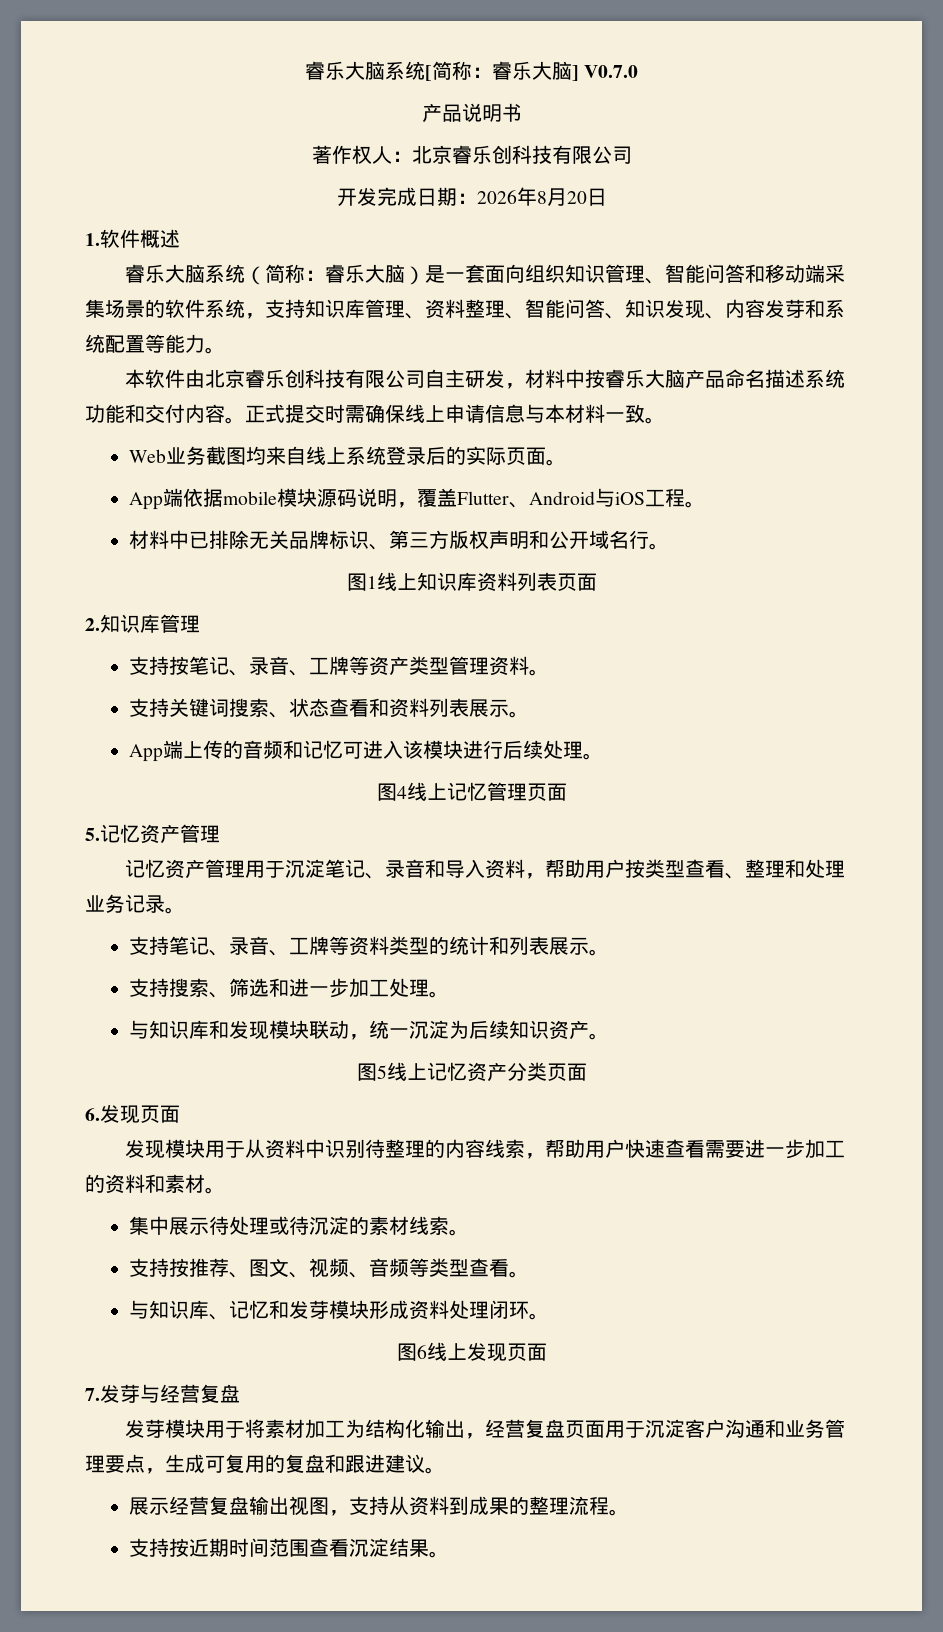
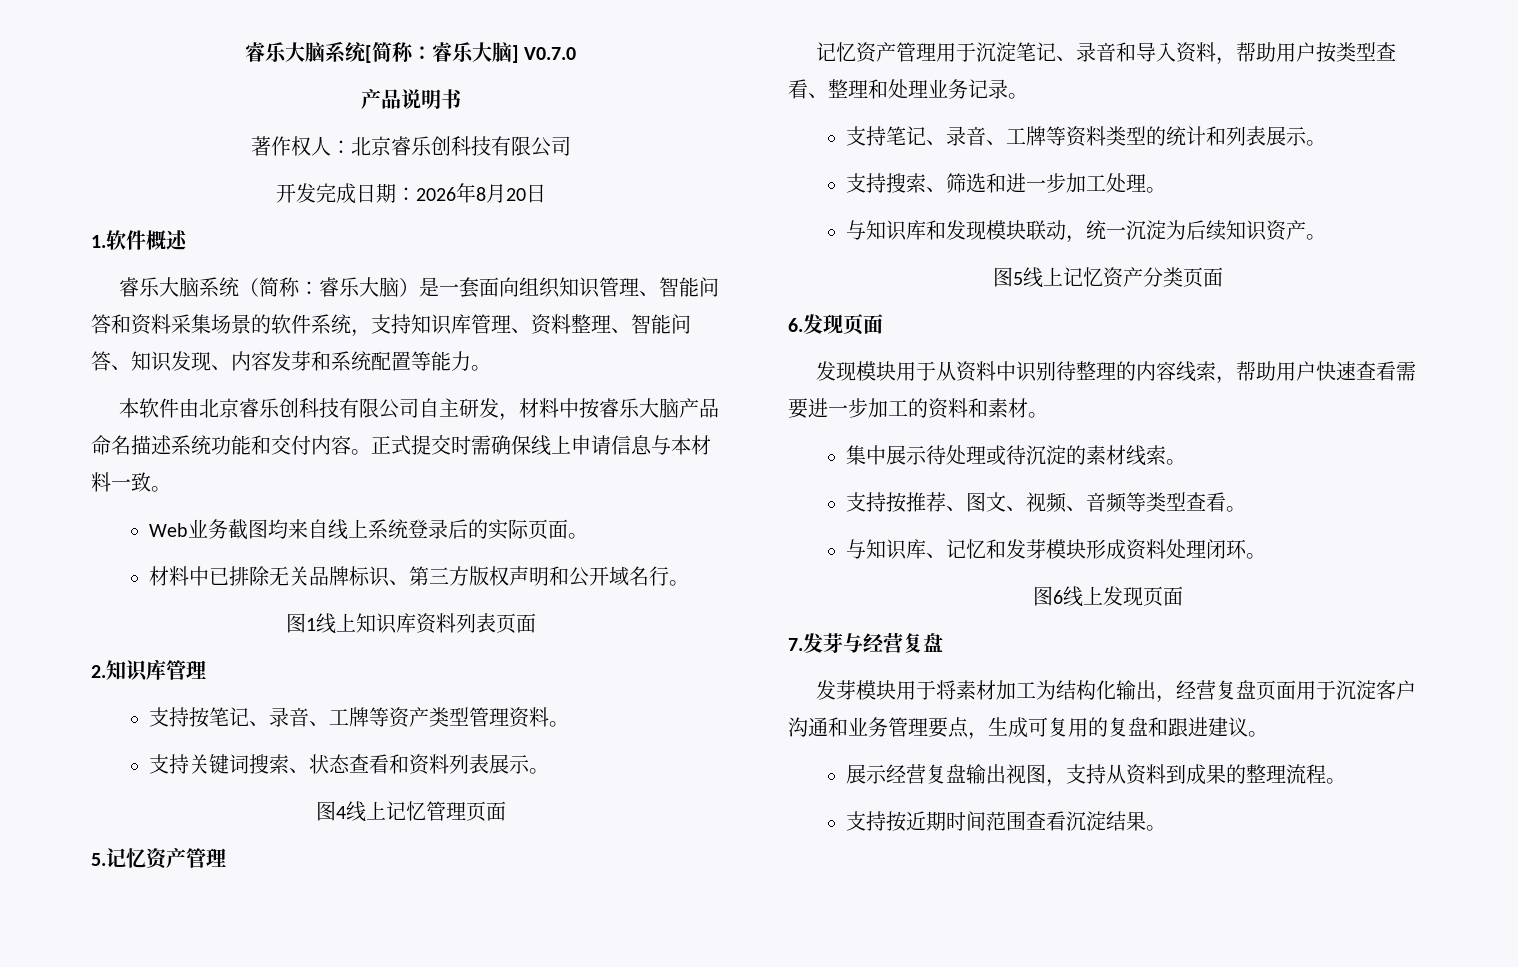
- 睿乐大脑系统（简称：睿乐大脑）是一套面向组织知识管理、智能问答和移动端采集场景的软件系统，支持知识库管理、资料整理、智能问答、知识发现、内容发芽和系统配置等能力。
+ 睿乐大脑系统（简称：睿乐大脑）是一套面向组织知识管理、智能问答和资料采集场景的软件系统，支持知识库管理、资料整理、智能问答、知识发现、内容发芽和系统配置等能力。
- App端依据mobile模块源码说明，覆盖Flutter、Android与iOS工程。
- App端上传的音频和记忆可进入该模块进行后续处理。

